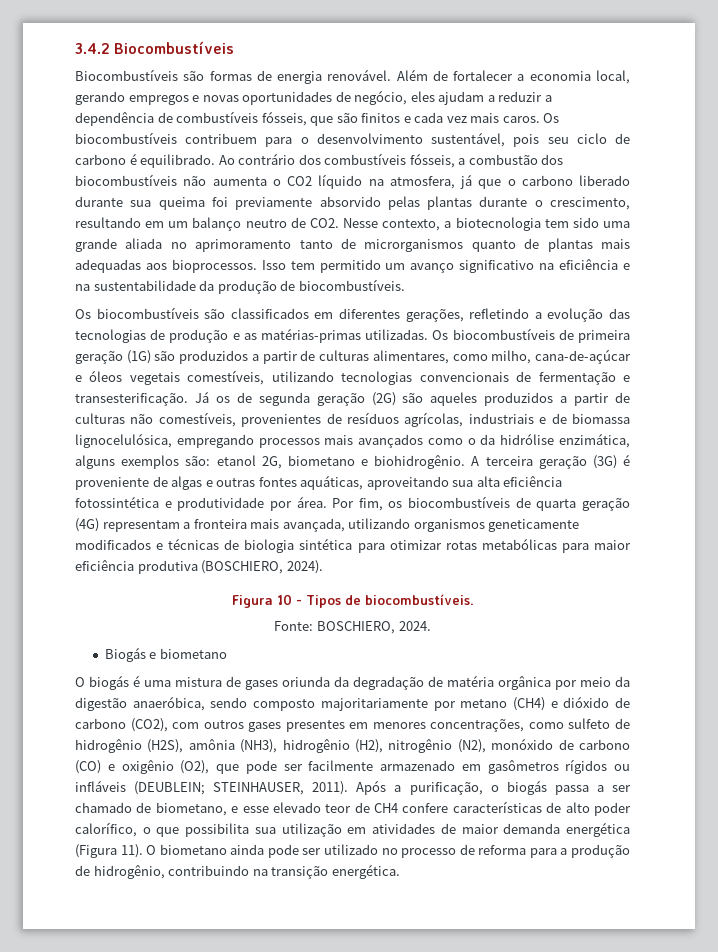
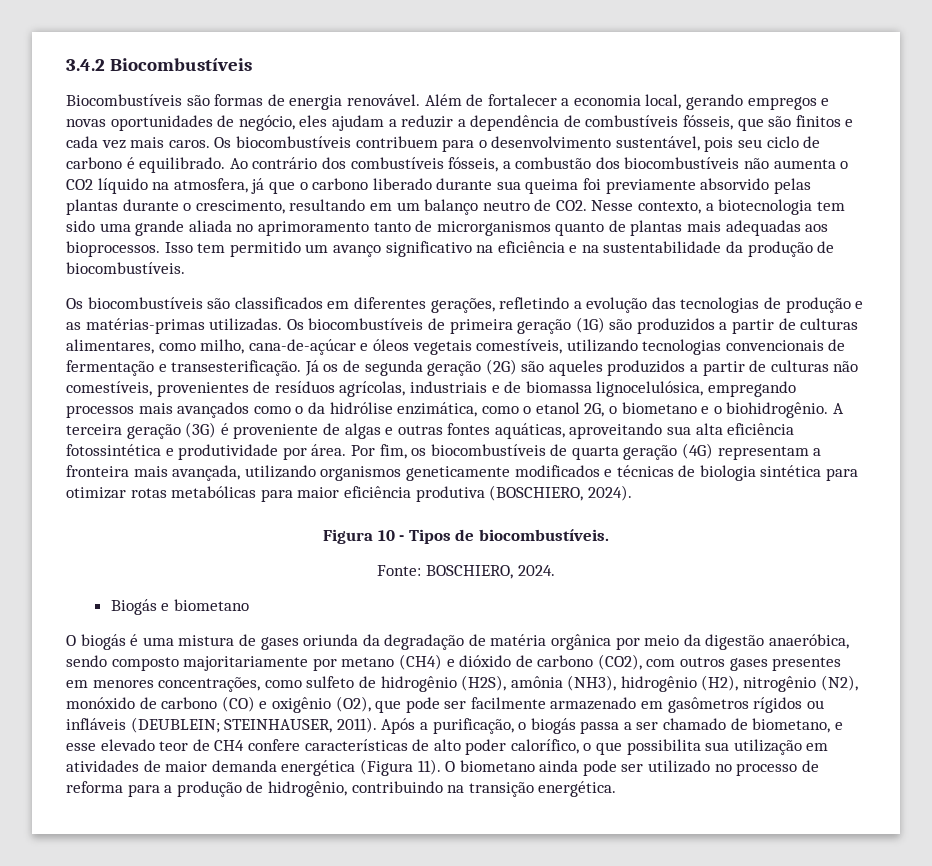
- Já os de segunda geração (2G) são aqueles produzidos a partir de culturas não comestíveis, provenientes de resíduos agrícolas, industriais e de biomassa lignocelulósica, empregando processos mais avançados como o da hidrólise enzimática, alguns exemplos são: etanol 2G, biometano e biohidrogênio.
+ Já os de segunda geração (2G) são aqueles produzidos a partir de culturas não comestíveis, provenientes de resíduos agrícolas, industriais e de biomassa lignocelulósica, empregando processos mais avançados como o da hidrólise enzimática, como o etanol 2G, o biometano e o biohidrogênio.

